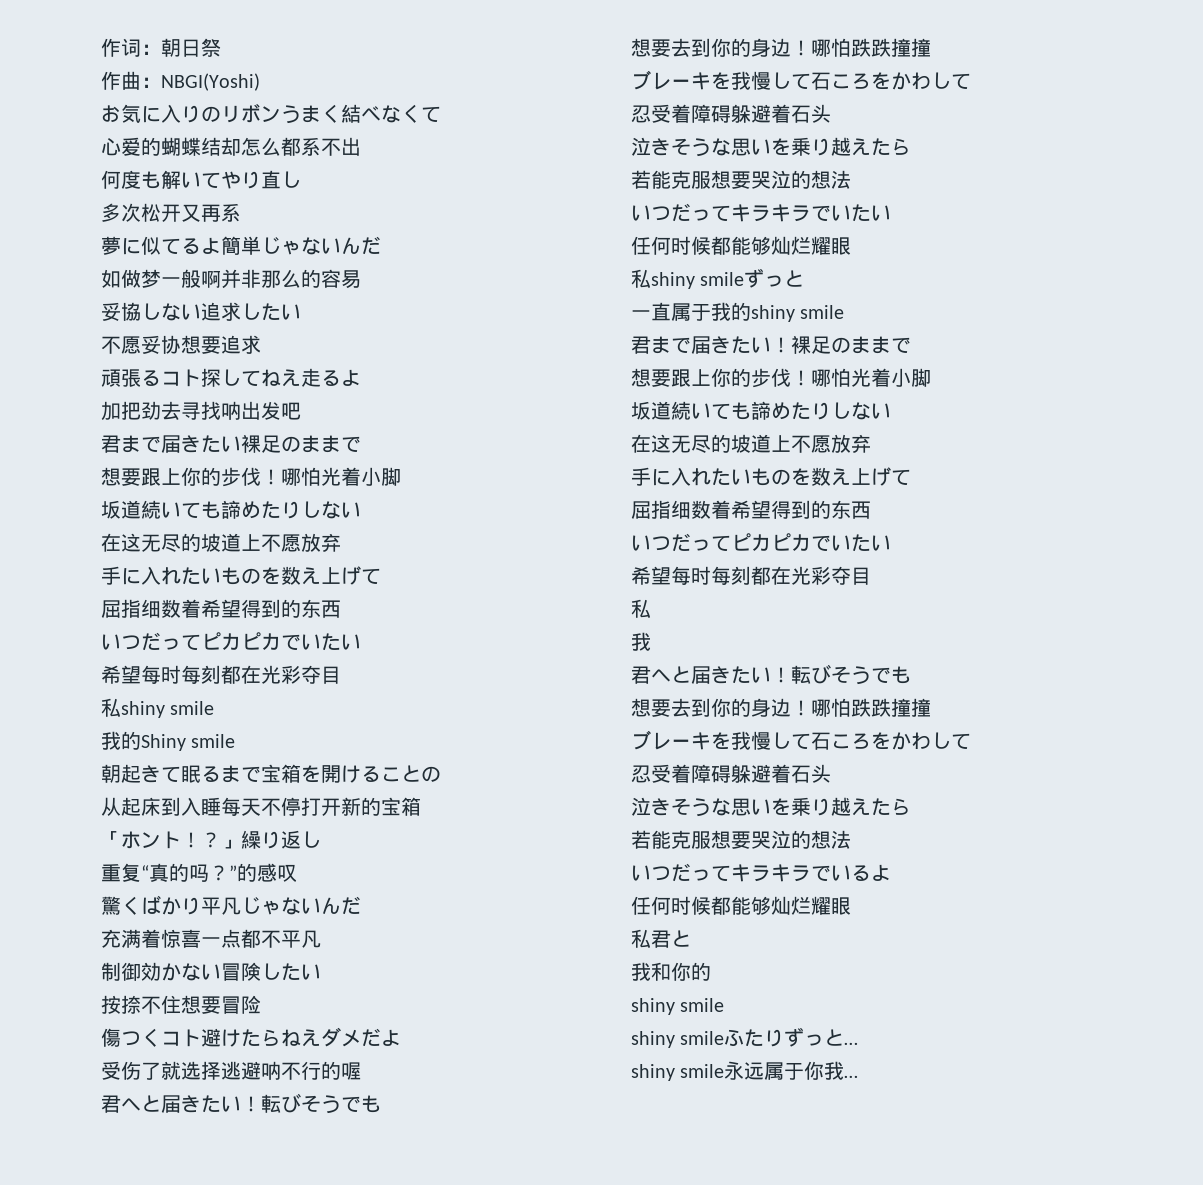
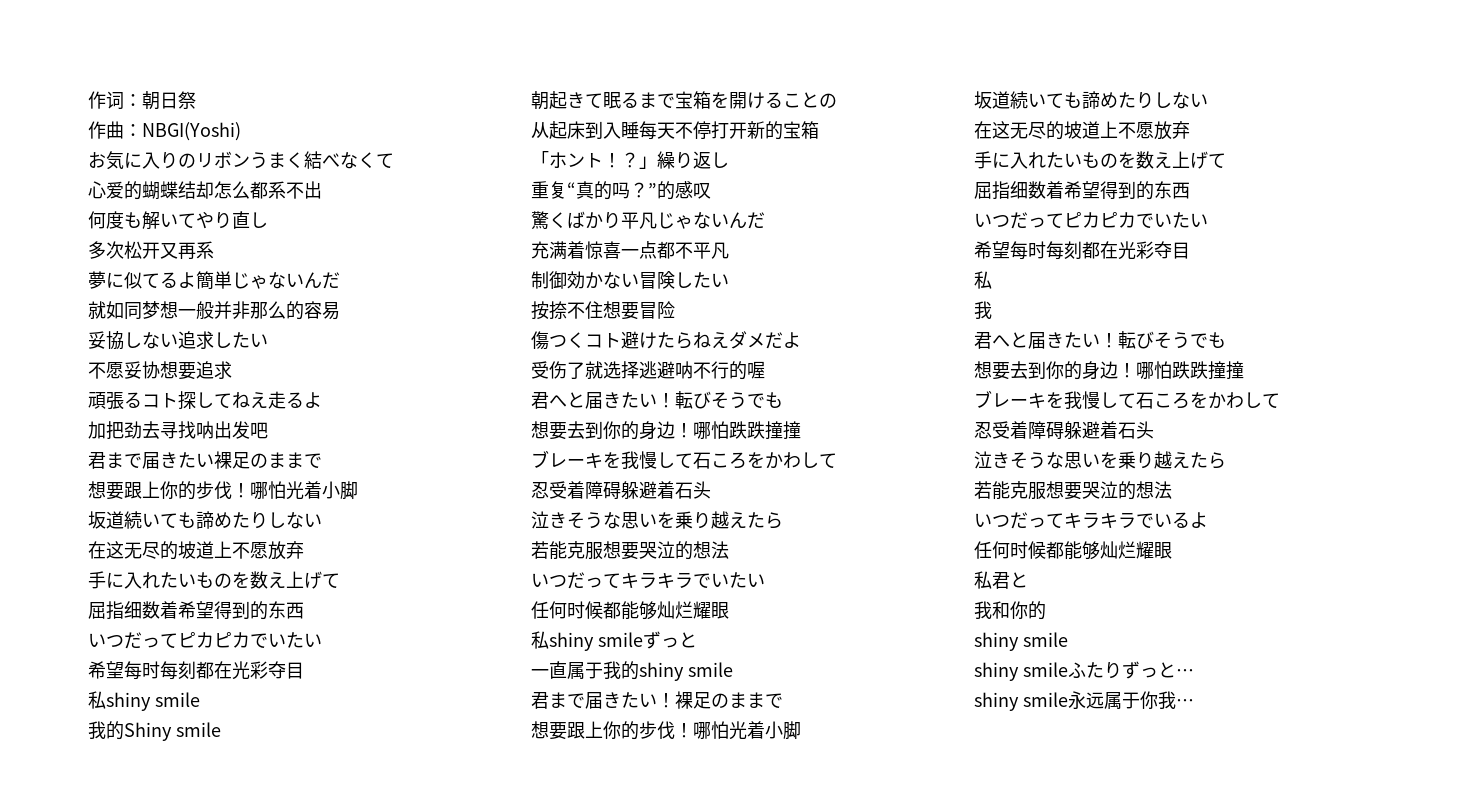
- 如做梦一般啊并非那么的容易
+ 就如同梦想一般并非那么的容易

